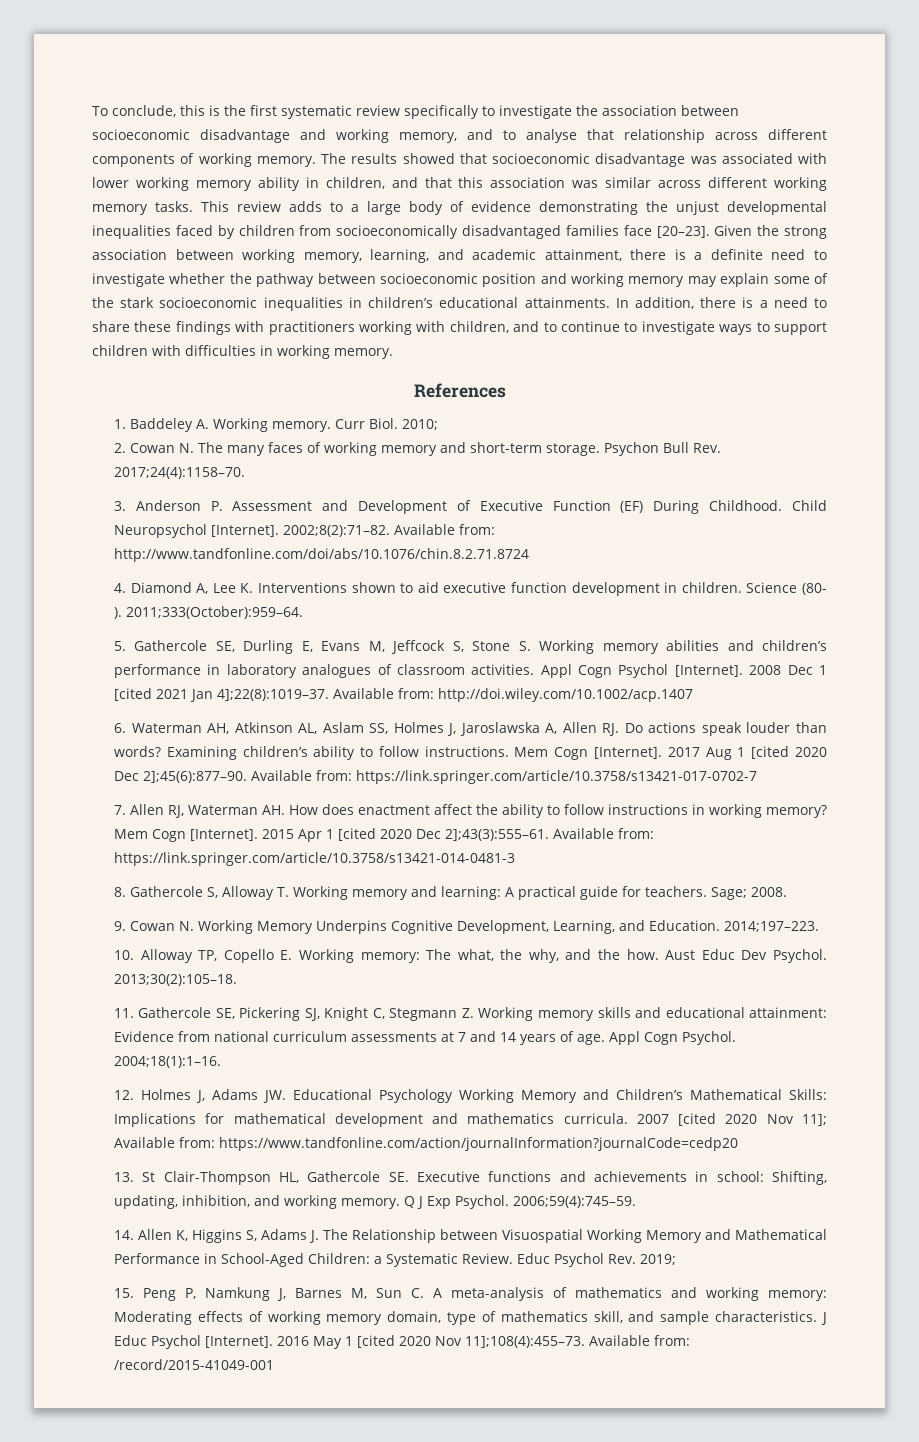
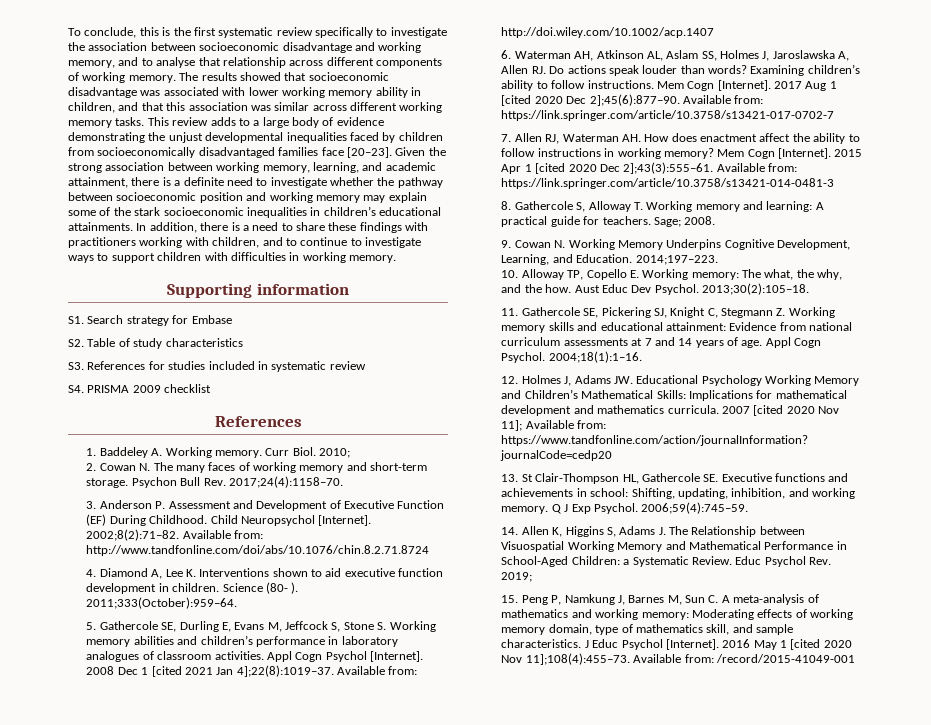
+ Supporting information
+ S1. Search strategy for Embase
+ S2. Table of study characteristics
+ S3. References for studies included in systematic review
+ S4. PRISMA 2009 checklist

